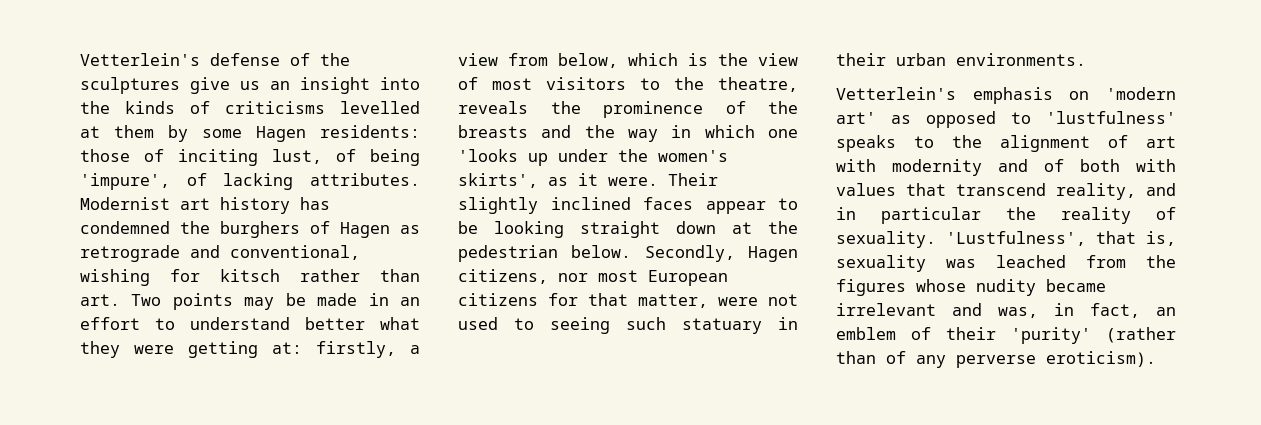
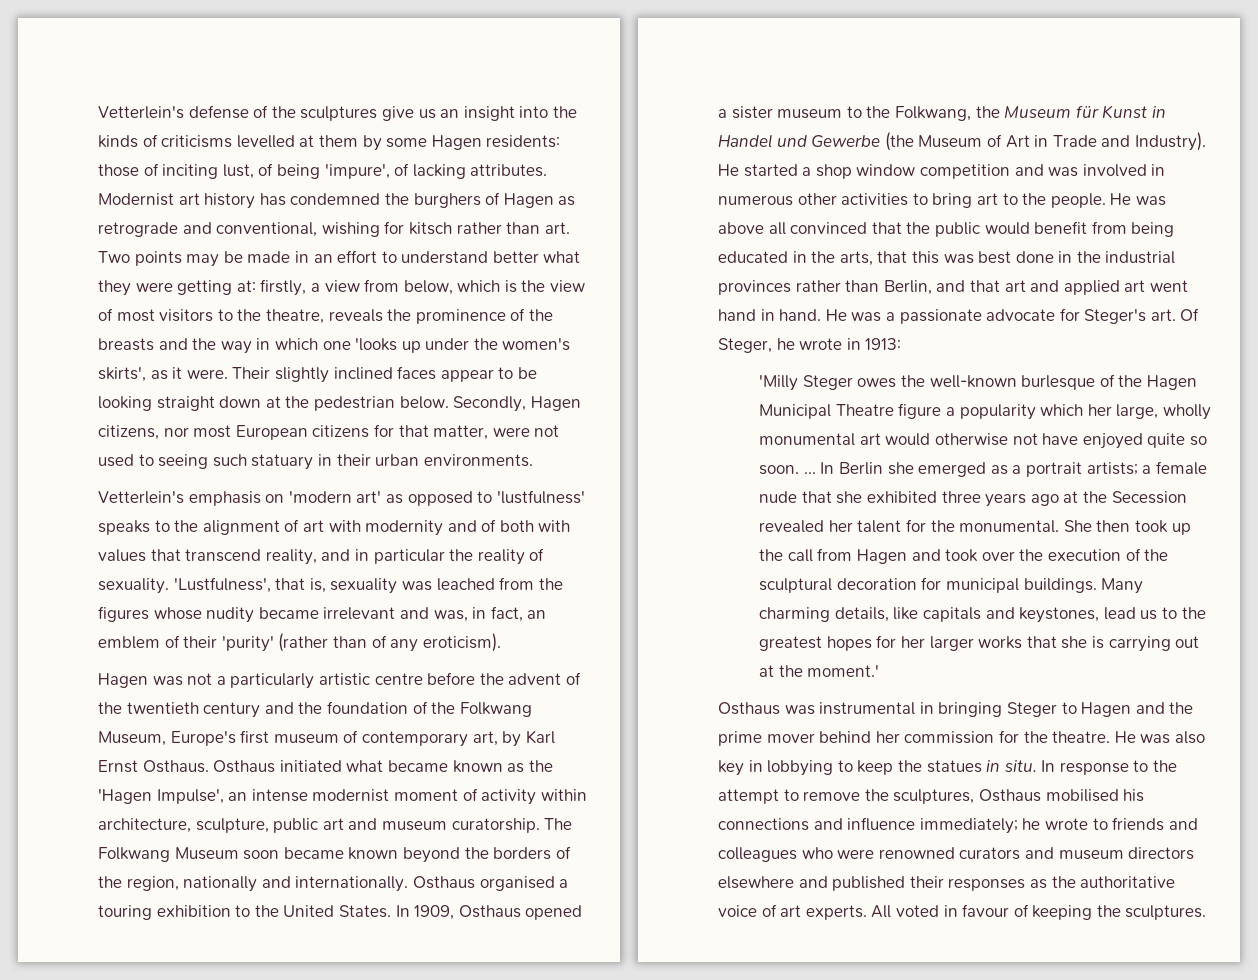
- 'Lustfulness', that is, sexuality was leached from the figures whose nudity became irrelevant and was, in fact, an emblem of their 'purity' (rather than of any perverse eroticism).
+ 'Lustfulness', that is, sexuality was leached from the figures whose nudity became irrelevant and was, in fact, an emblem of their 'purity' (rather than of any eroticism).
+ Hagen was not a particularly artistic centre before the advent of the twentieth century and the foundation of the Folkwang Museum, Europe's first museum of contemporary art, by Karl Ernst Osthaus. Osthaus initiated what became known as the 'Hagen Impulse', an intense modernist moment of activity within architecture, sculpture, public art and museum curatorship. The Folkwang Museum soon became known beyond the borders of the region, nationally and internationally. Osthaus organised a touring exhibition to the United States. In 1909, Osthaus opened a sister museum to the Folkwang, the Museum für Kunst in Handel und Gewerbe (the Museum of Art in Trade and Industry). He started a shop window competition and was involved in numerous other activities to bring art to the people. He was above all convinced that the public would benefit from being educated in the arts, that this was best done in the industrial provinces rather than Berlin, and that art and applied art went hand in hand. He was a passionate advocate for Steger's art. Of Steger, he wrote in 1913:
+ 'Milly Steger owes the well-known burlesque of the Hagen Municipal Theatre figure a popularity which her large, wholly monumental art would otherwise not have enjoyed quite so soon. ... In Berlin she emerged as a portrait artists; a female nude that she exhibited three years ago at the Secession revealed her talent for the monumental. She then took up the call from Hagen and took over the execution of the sculptural decoration for municipal buildings. Many charming details, like capitals and keystones, lead us to the greatest hopes for her larger works that she is carrying out at the moment.'
+ Osthaus was instrumental in bringing Steger to Hagen and the prime mover behind her commission for the theatre. He was also key in lobbying to keep the statues in situ. In response to the attempt to remove the sculptures, Osthaus mobilised his connections and influence immediately; he wrote to friends and colleagues who were renowned curators and museum directors elsewhere and published their responses as the authoritative voice of art experts. All voted in favour of keeping the sculptures.

